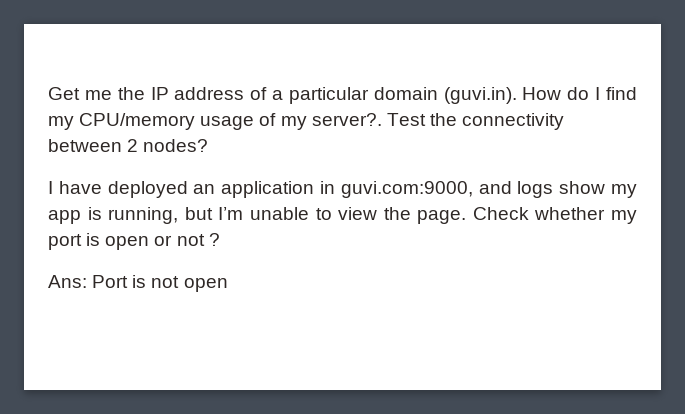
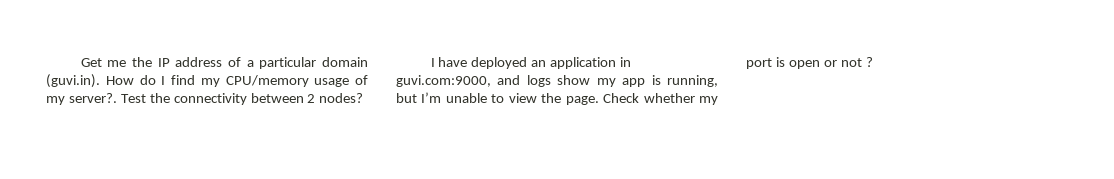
- Ans: Port is not open

